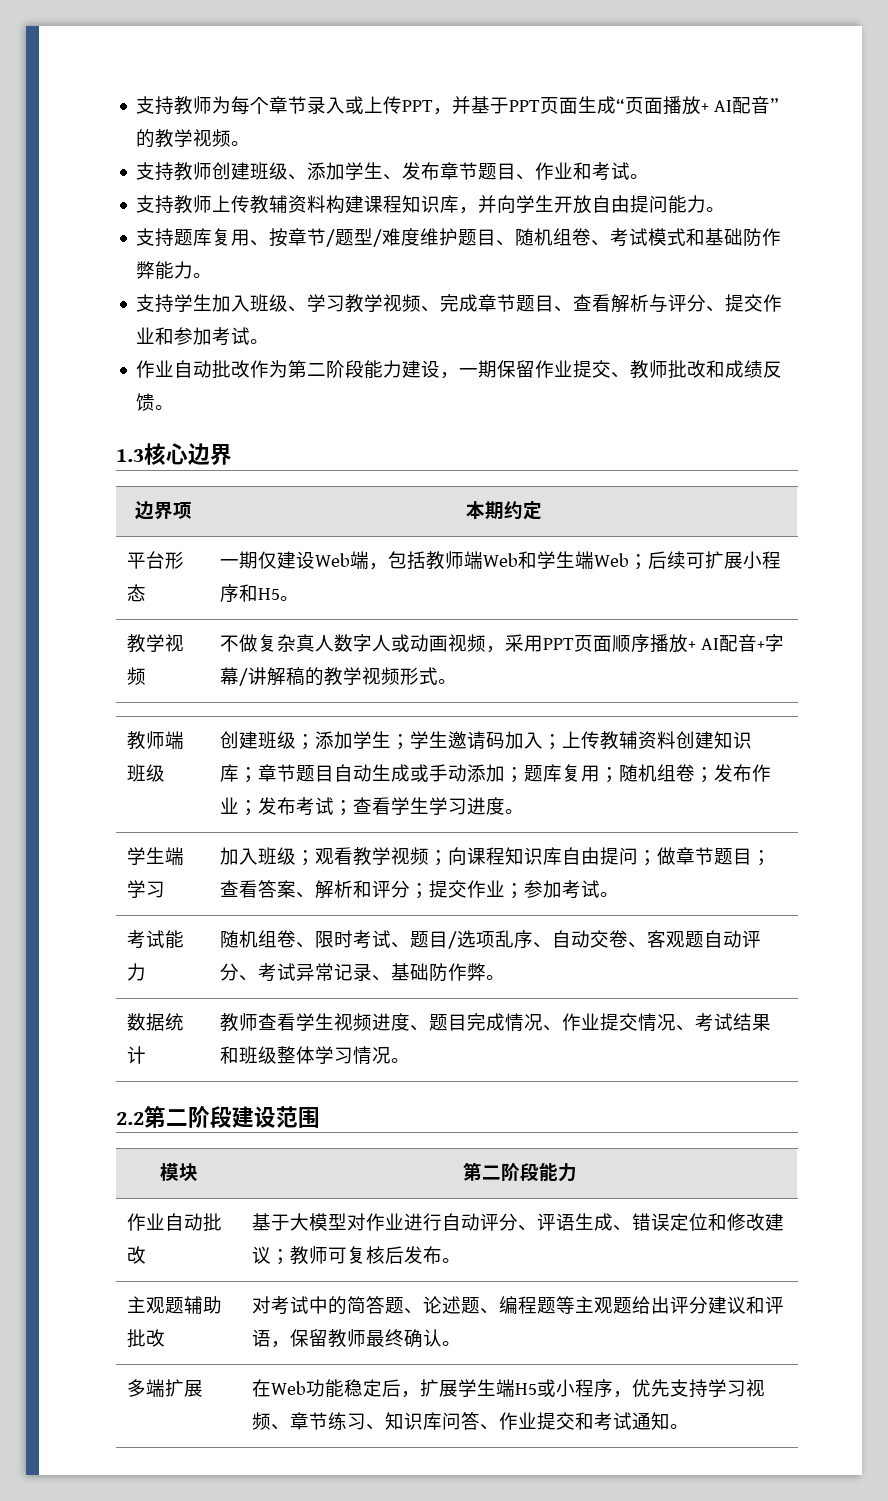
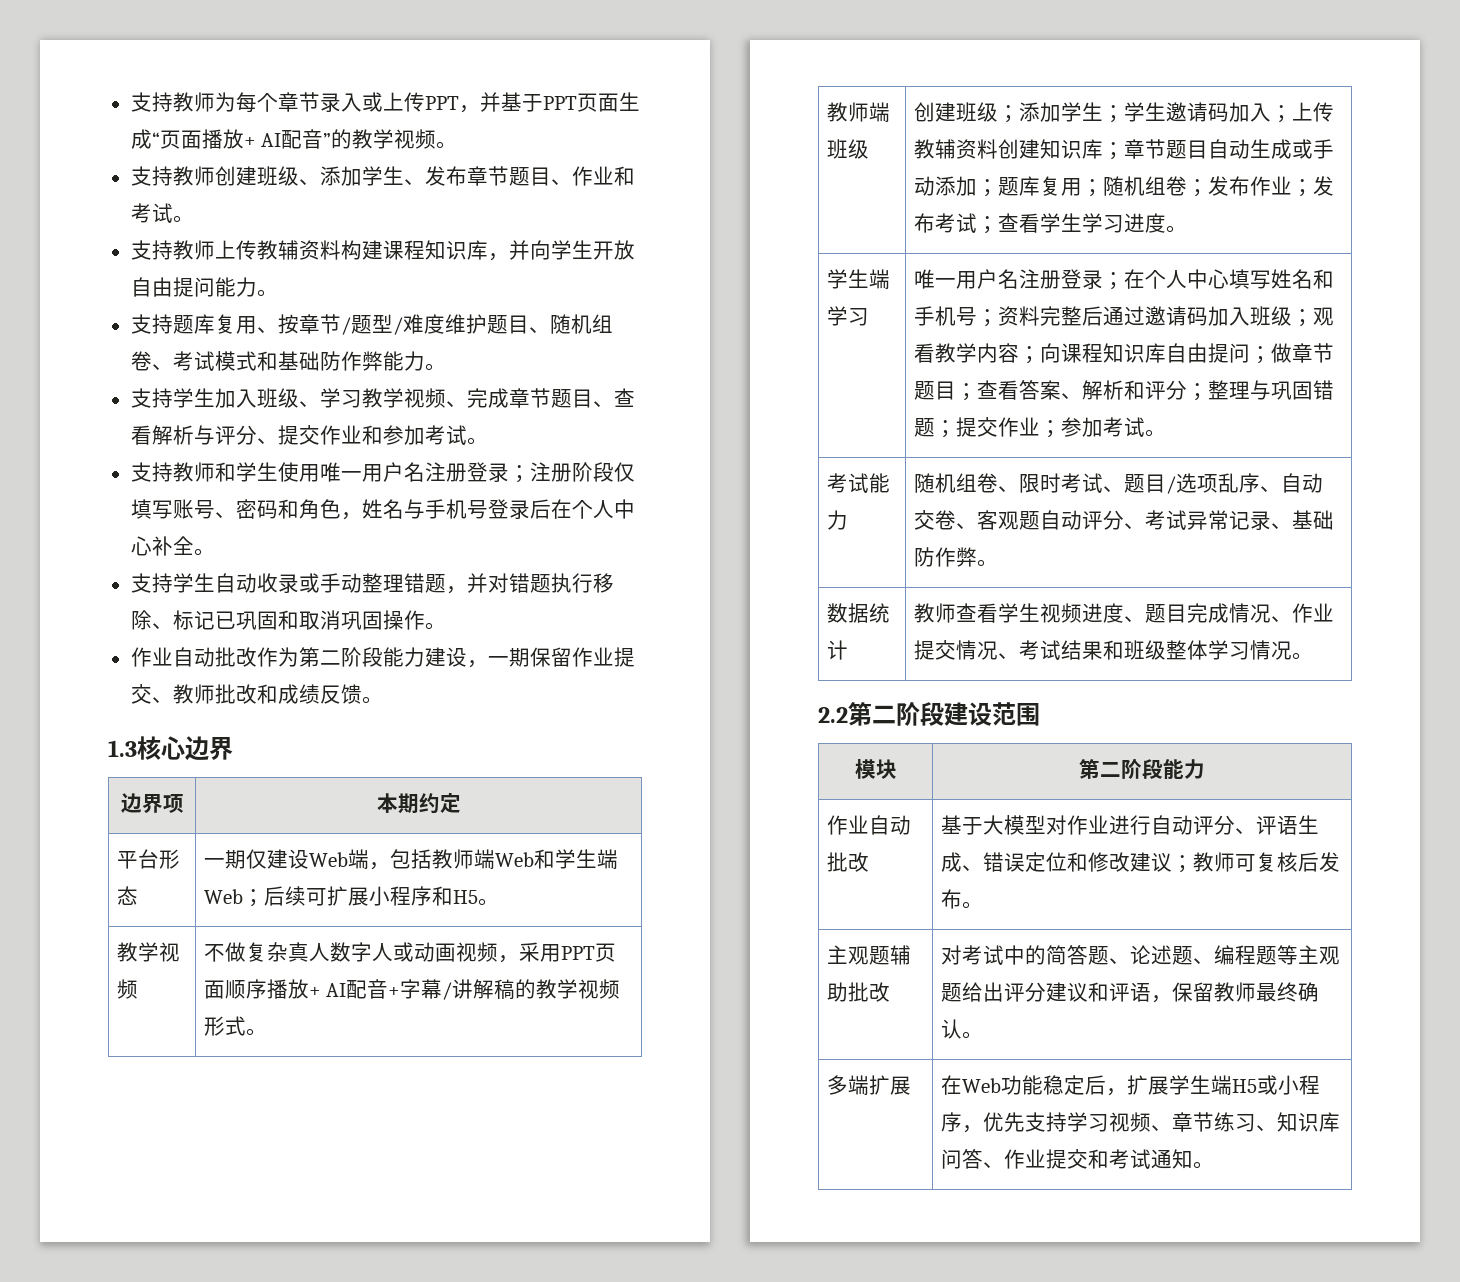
+ 支持教师和学生使用唯一用户名注册登录；注册阶段仅填写账号、密码和角色，姓名与手机号登录后在个人中心补全。
+ 支持学生自动收录或手动整理错题，并对错题执行移除、标记已巩固和取消巩固操作。
- 加入班级；观看教学视频；向课程知识库自由提问；做章节题目；查看答案、解析和评分；提交作业；参加考试。
+ 唯一用户名注册登录；在个人中心填写姓名和手机号；资料完整后通过邀请码加入班级；观看教学内容；向课程知识库自由提问；做章节题目；查看答案、解析和评分；整理与巩固错题；提交作业；参加考试。

